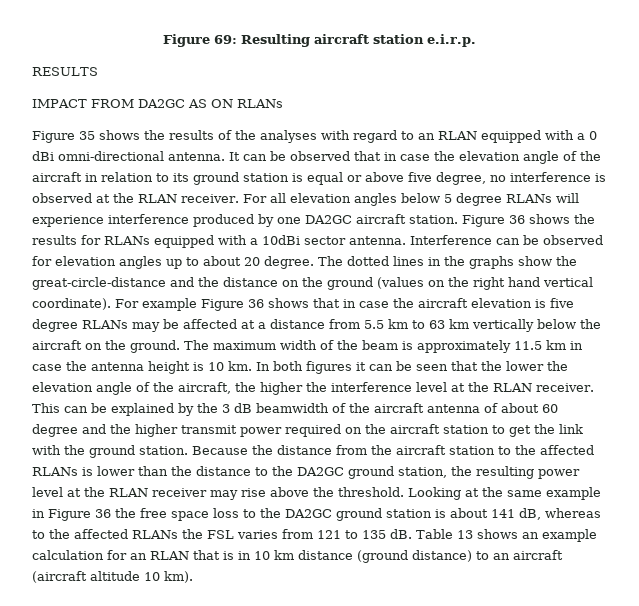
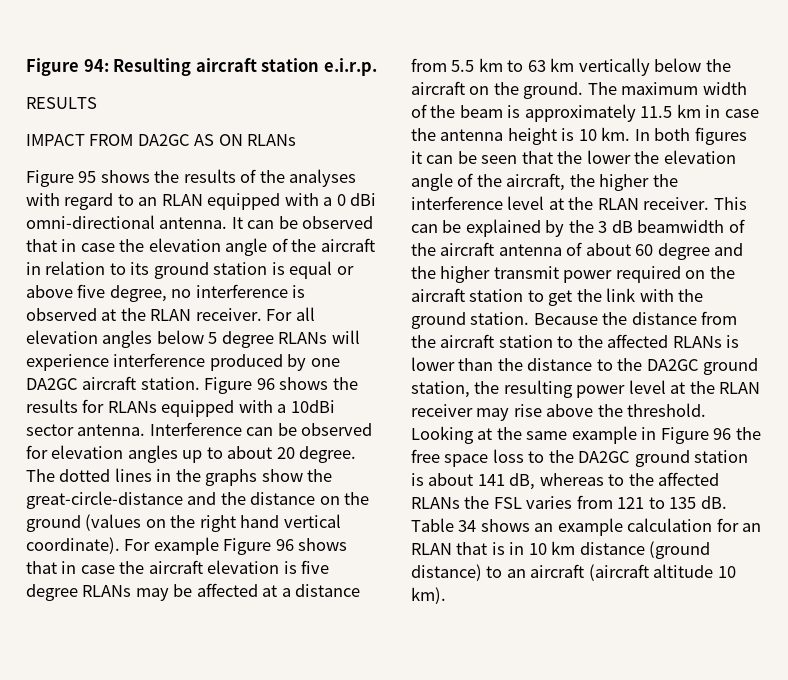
- Figure 69: Resulting aircraft station e.i.r.p.
+ Figure 94: Resulting aircraft station e.i.r.p.
- Figure 35 shows the results of the analyses with regard to an RLAN equipped with a 0 dBi omni-directional antenna.
+ Figure 95 shows the results of the analyses with regard to an RLAN equipped with a 0 dBi omni-directional antenna.
- Figure 36 shows the results for RLANs equipped with a 10dBi sector antenna.
+ Figure 96 shows the results for RLANs equipped with a 10dBi sector antenna.
- For example Figure 36 shows that in case the aircraft elevation is five degree RLANs may be affected at a distance from 5.5 km to 63 km vertically below the aircraft on the ground.
+ For example Figure 96 shows that in case the aircraft elevation is five degree RLANs may be affected at a distance from 5.5 km to 63 km vertically below the aircraft on the ground.
- Looking at the same example in Figure 36 the free space loss to the DA2GC ground station is about 141 dB, whereas to the affected RLANs the FSL varies from 121 to 135 dB.
+ Looking at the same example in Figure 96 the free space loss to the DA2GC ground station is about 141 dB, whereas to the affected RLANs the FSL varies from 121 to 135 dB.
- Table 13 shows an example calculation for an RLAN that is in 10 km distance (ground distance) to an aircraft (aircraft altitude 10 km).
+ Table 34 shows an example calculation for an RLAN that is in 10 km distance (ground distance) to an aircraft (aircraft altitude 10 km).

